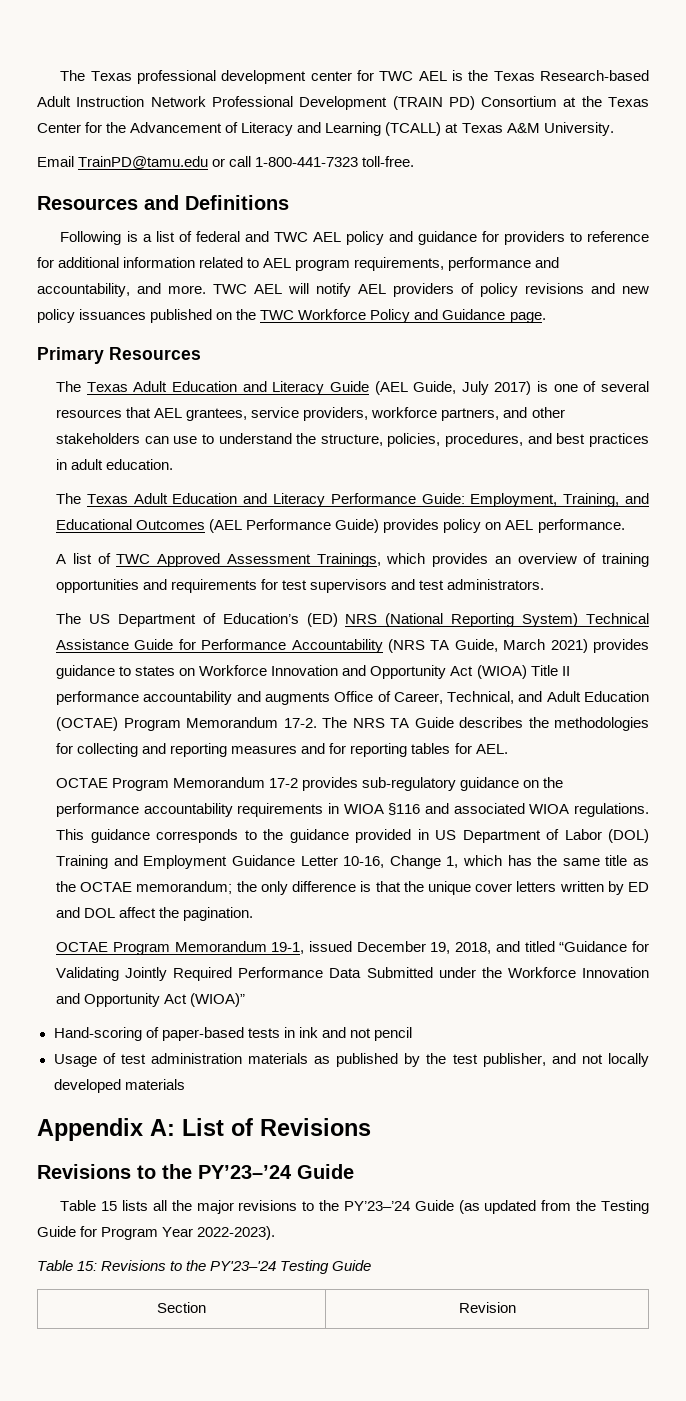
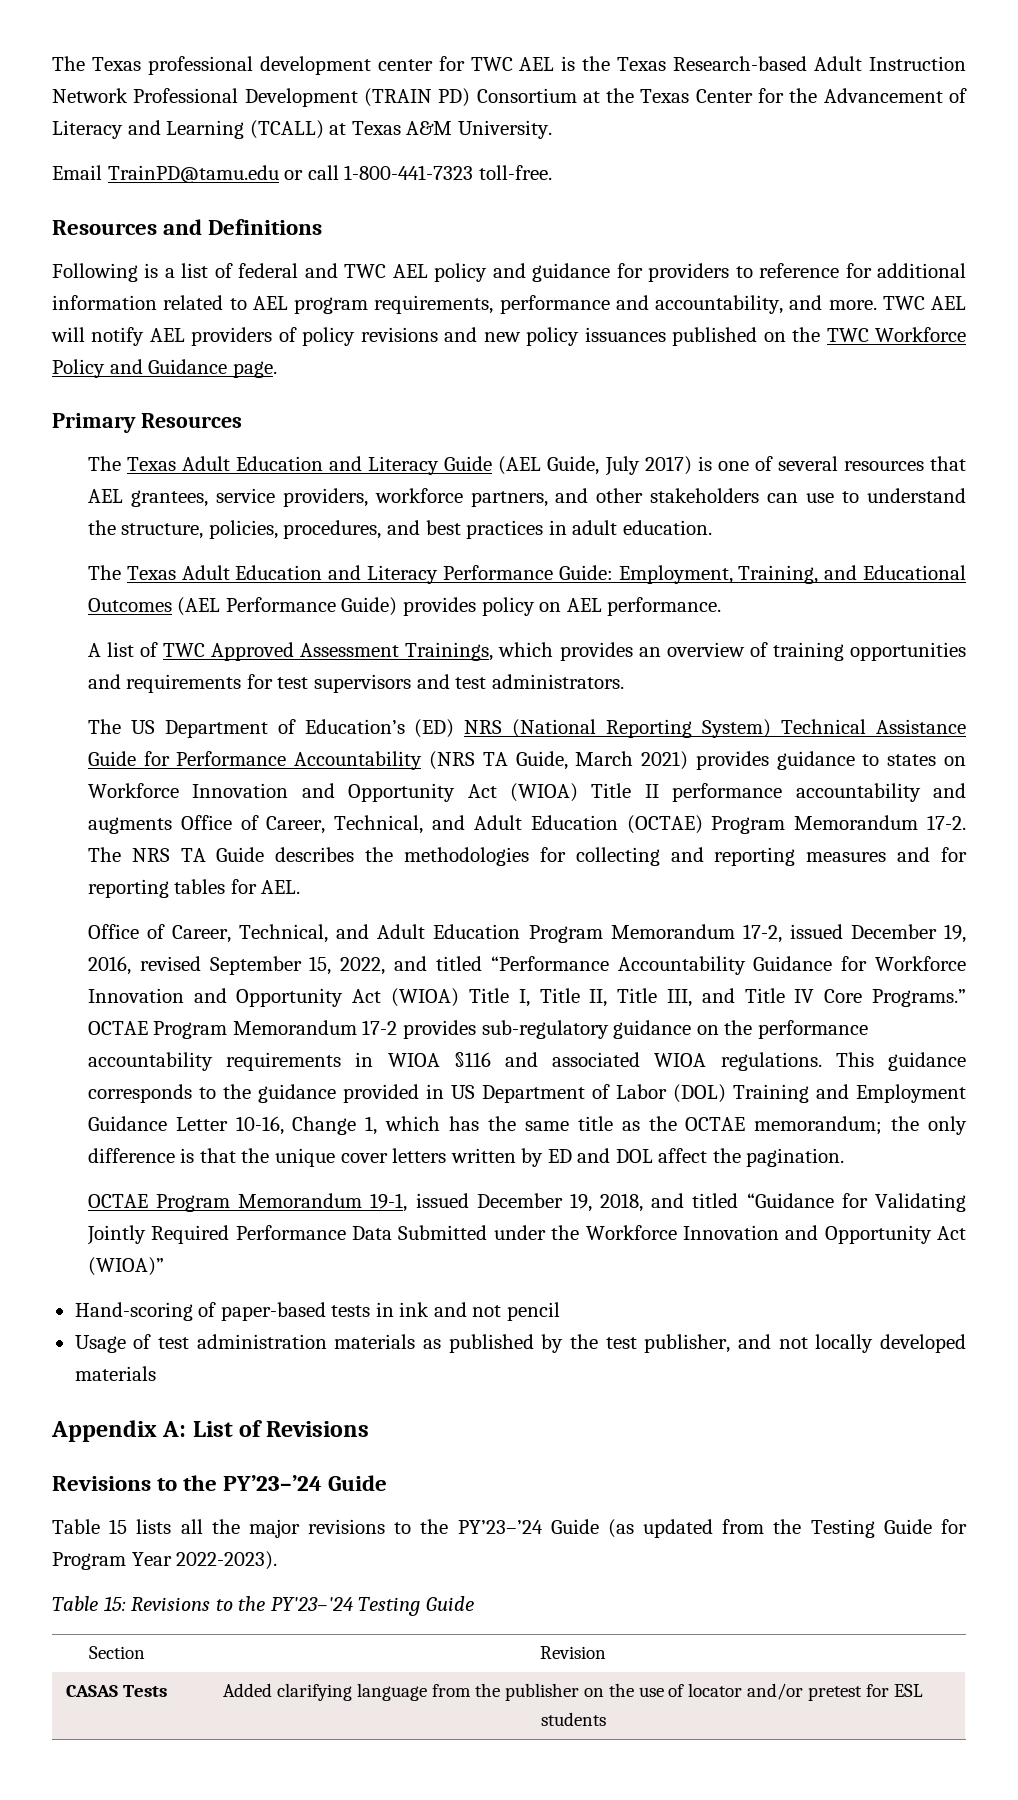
+ Office of Career, Technical, and Adult Education Program Memorandum 17-2, issued December 19, 2016, revised September 15, 2022, and titled “Performance Accountability Guidance for Workforce Innovation and Opportunity Act (WIOA) Title I, Title II, Title III, and Title IV Core Programs.”
+ CASAS Tests | Added clarifying language from the publisher on the use of locator and/or pretest for ESL students

